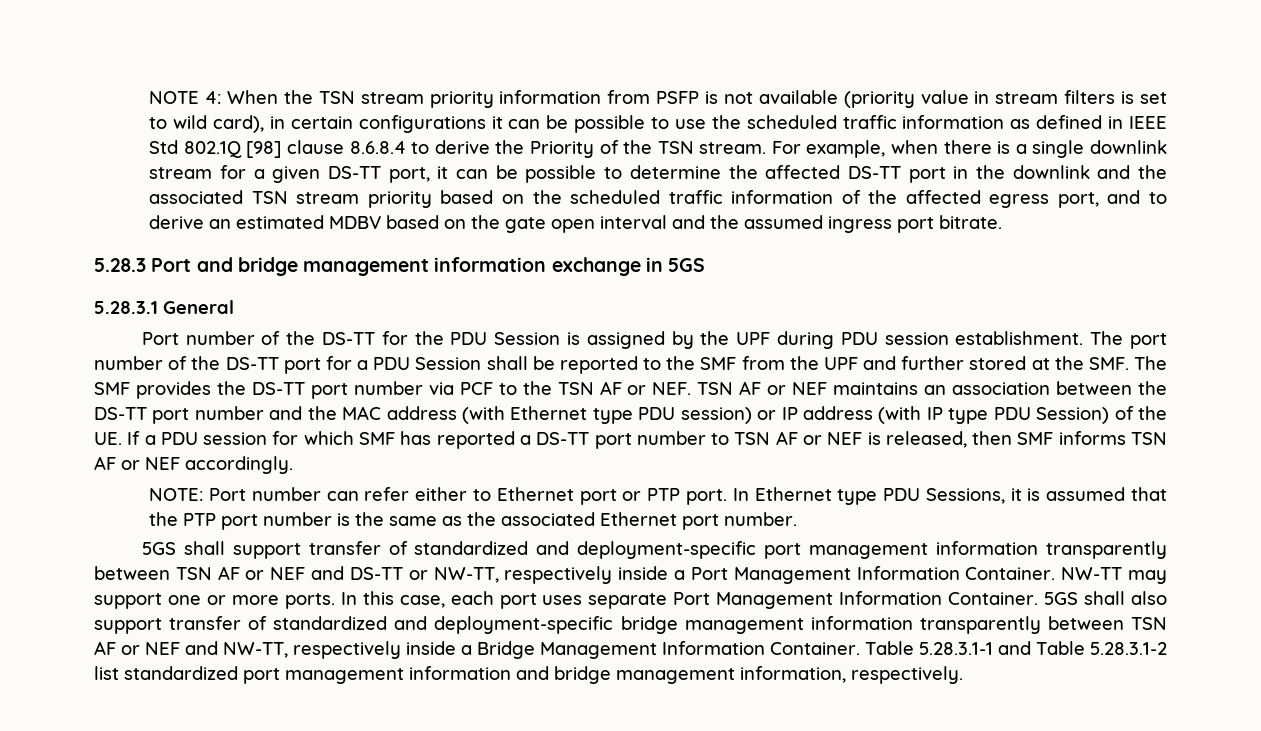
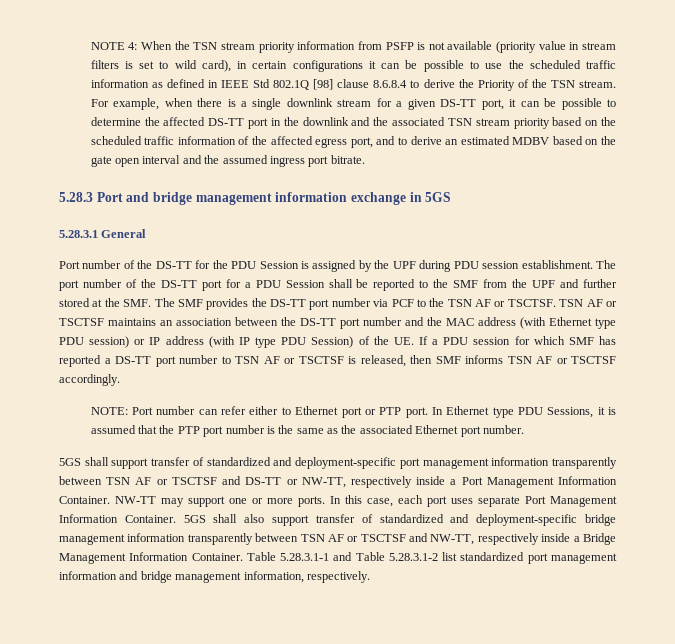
- The port number of the DS-TT port for a PDU Session shall be reported to the SMF from the UPF and further stored at the SMF. The SMF provides the DS-TT port number via PCF to the TSN AF or NEF. TSN AF or NEF maintains an association between the DS-TT port number and the MAC address (with Ethernet type PDU session) or IP address (with IP type PDU Session) of the UE. If a PDU session for which SMF has reported a DS-TT port number to TSN AF or NEF is released, then SMF informs TSN AF or NEF accordingly.
+ The port number of the DS-TT port for a PDU Session shall be reported to the SMF from the UPF and further stored at the SMF. The SMF provides the DS-TT port number via PCF to the TSN AF or TSCTSF. TSN AF or TSCTSF maintains an association between the DS-TT port number and the MAC address (with Ethernet type PDU session) or IP address (with IP type PDU Session) of the UE. If a PDU session for which SMF has reported a DS-TT port number to TSN AF or TSCTSF is released, then SMF informs TSN AF or TSCTSF accordingly.
- 5GS shall support transfer of standardized and deployment-specific port management information transparently between TSN AF or NEF and DS-TT or NW-TT, respectively inside a Port Management Information Container.
+ 5GS shall support transfer of standardized and deployment-specific port management information transparently between TSN AF or TSCTSF and DS-TT or NW-TT, respectively inside a Port Management Information Container.
- 5GS shall also support transfer of standardized and deployment-specific bridge management information transparently between TSN AF or NEF and NW-TT, respectively inside a Bridge Management Information Container.
+ 5GS shall also support transfer of standardized and deployment-specific bridge management information transparently between TSN AF or TSCTSF and NW-TT, respectively inside a Bridge Management Information Container.

